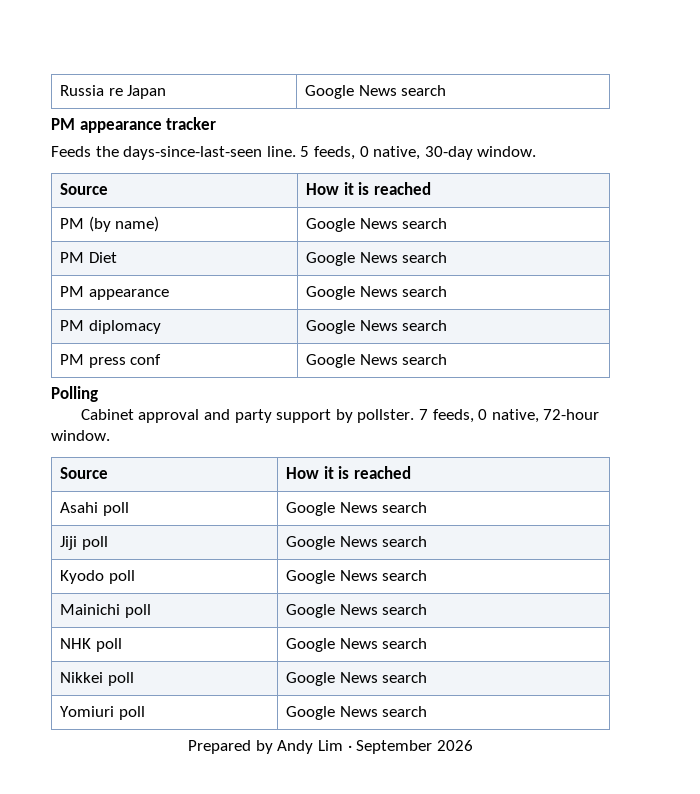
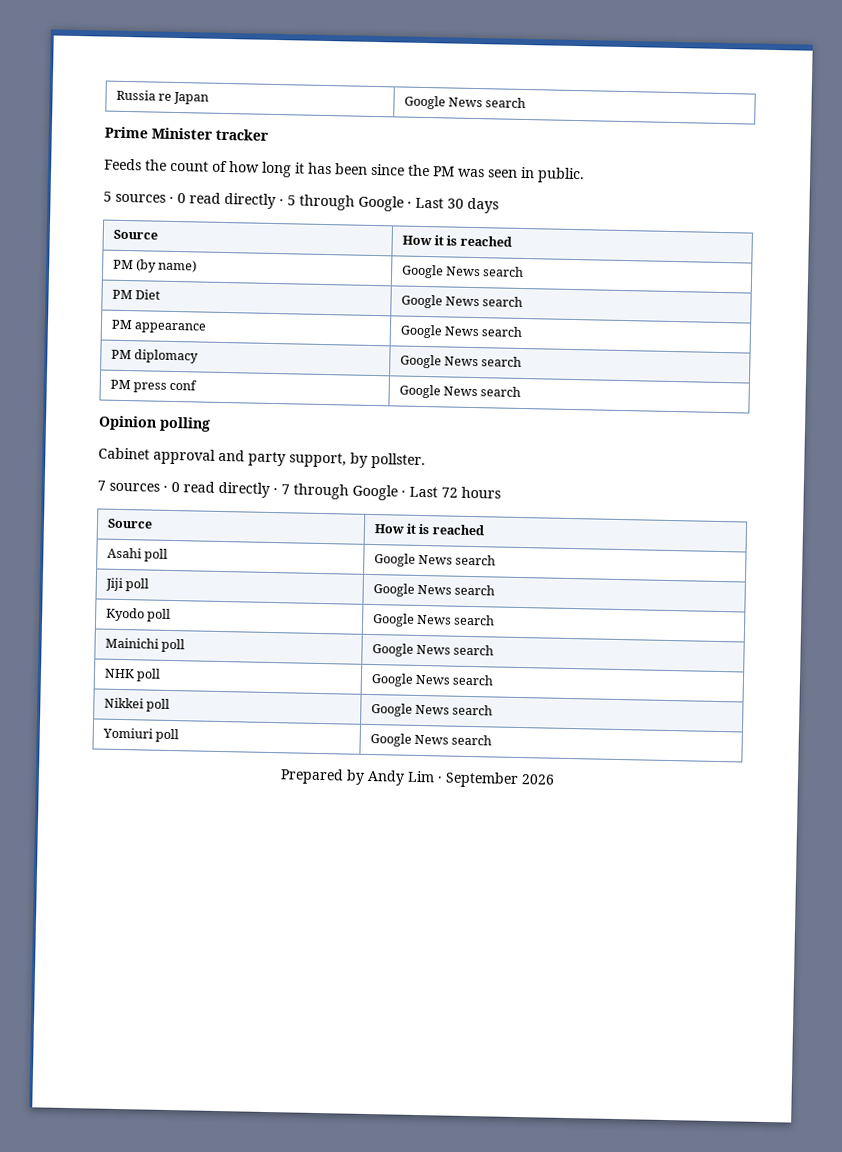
- PM appearance tracker
+ Prime Minister tracker
- Feeds the days-since-last-seen line. 5 feeds, 0 native, 30-day window.
+ Feeds the count of how long it has been since the PM was seen in public.
+ 5 sources · 0 read directly · 5 through Google · Last 30 days
- Polling
+ Opinion polling
- Cabinet approval and party support by pollster. 7 feeds, 0 native, 72-hour window.
+ Cabinet approval and party support, by pollster.
+ 7 sources · 0 read directly · 7 through Google · Last 72 hours

